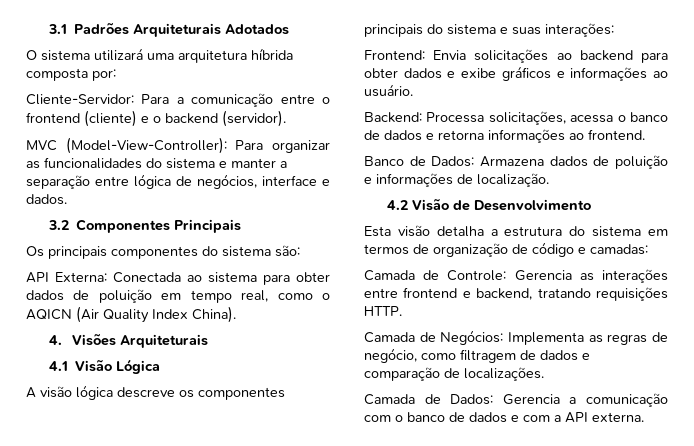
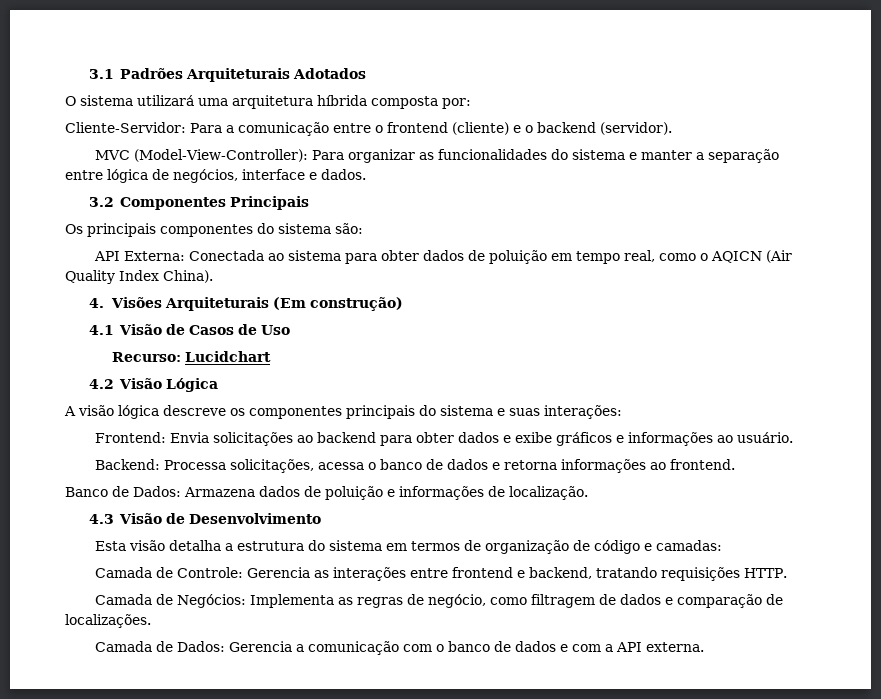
- 4. Visões Arquiteturais
+ 4. Visões Arquiteturais (Em construção)
- 4.1 Visão Lógica
+ 4.1 Visão de Casos de Uso
+ Recurso: Lucidchart
+ 4.2 Visão Lógica
- 4.2 Visão de Desenvolvimento
+ 4.3 Visão de Desenvolvimento

